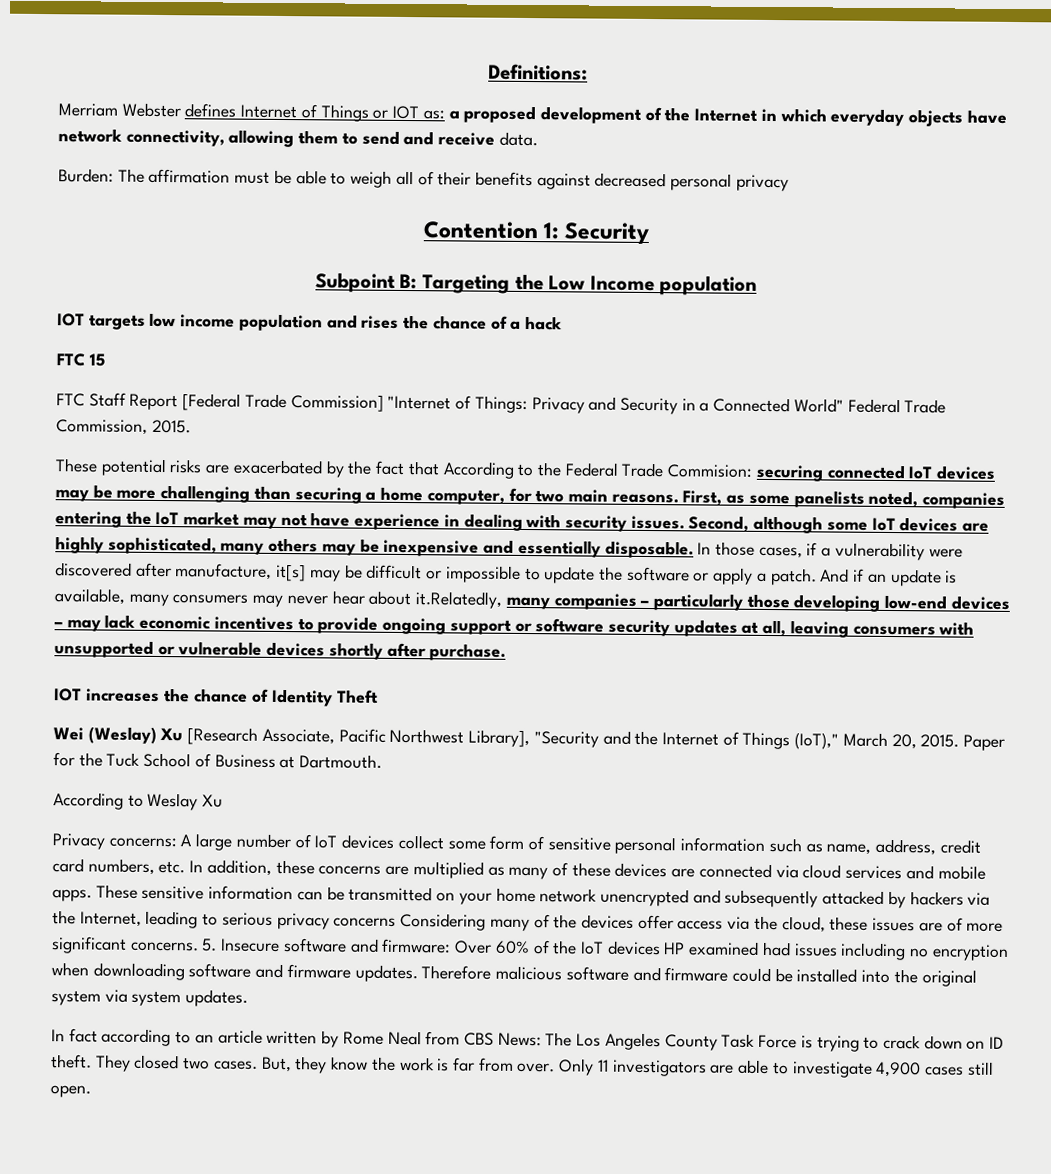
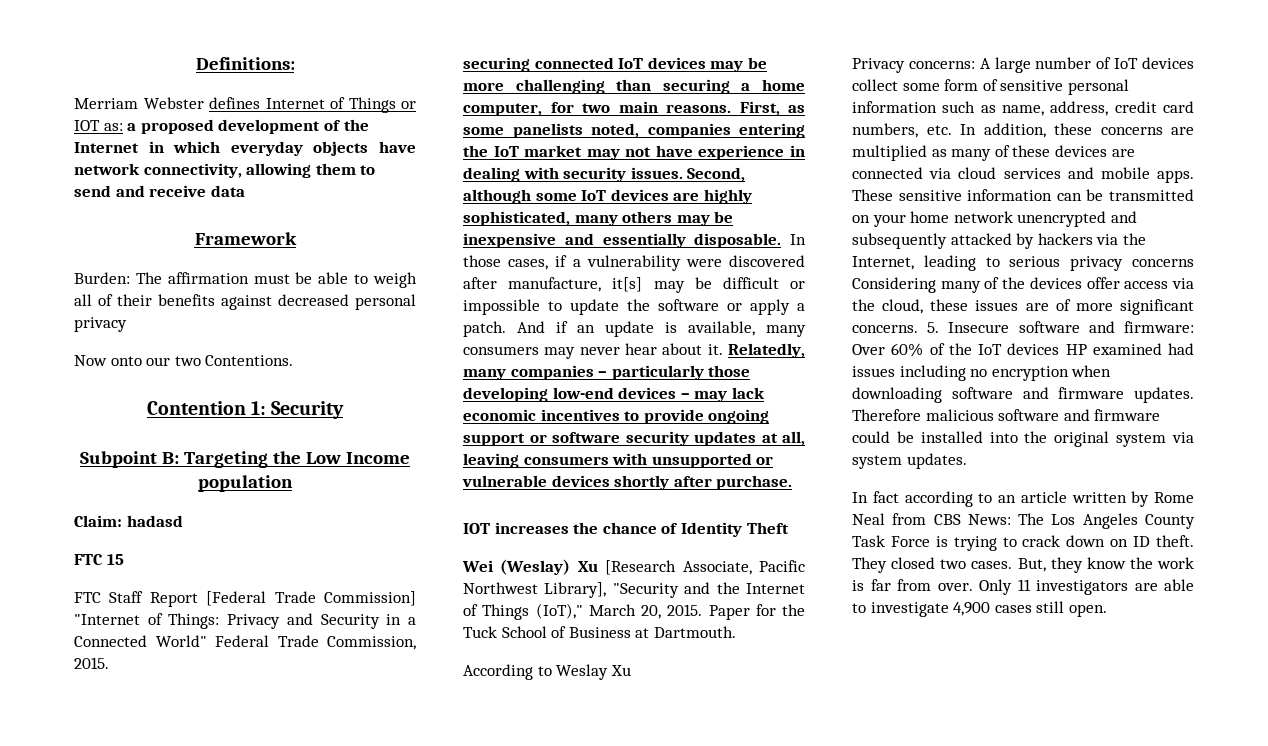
- Merriam Webster defines Internet of Things or IOT as: a proposed development of the Internet in which everyday objects have network connectivity, allowing them to send and receive data.
+ Merriam Webster defines Internet of Things or IOT as: a proposed development of the Internet in which everyday objects have network connectivity, allowing them to send and receive data
+ Framework
+ Now onto our two Contentions.
- IOT targets low income population and rises the chance of a hack
+ Claim: hadasd
- These potential risks are exacerbated by the fact that According to the Federal Trade Commision: securing connected IoT devices may be more challenging than securing a home computer, for two main reasons.
+ securing connected IoT devices may be more challenging than securing a home computer, for two main reasons.
- And if an update is available, many consumers may never hear about it.Relatedly, many companies – particularly those developing low-end devices – may lack economic incentives to provide ongoing support or software security updates at all, leaving consumers with unsupported or vulnerable devices shortly after purchase.
+ And if an update is available, many consumers may never hear about it. Relatedly, many companies – particularly those developing low-end devices – may lack economic incentives to provide ongoing support or software security updates at all, leaving consumers with unsupported or vulnerable devices shortly after purchase.

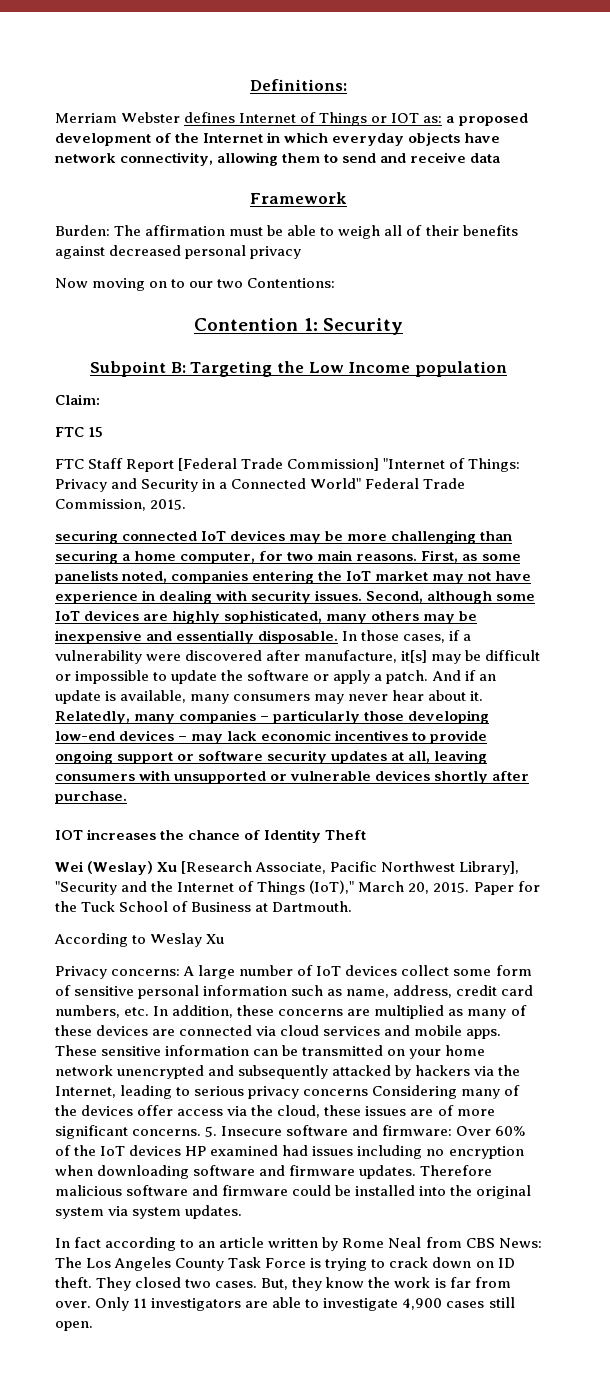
- Now onto our two Contentions.
+ Now moving on to our two Contentions:
- Claim: hadasd
+ Claim:

